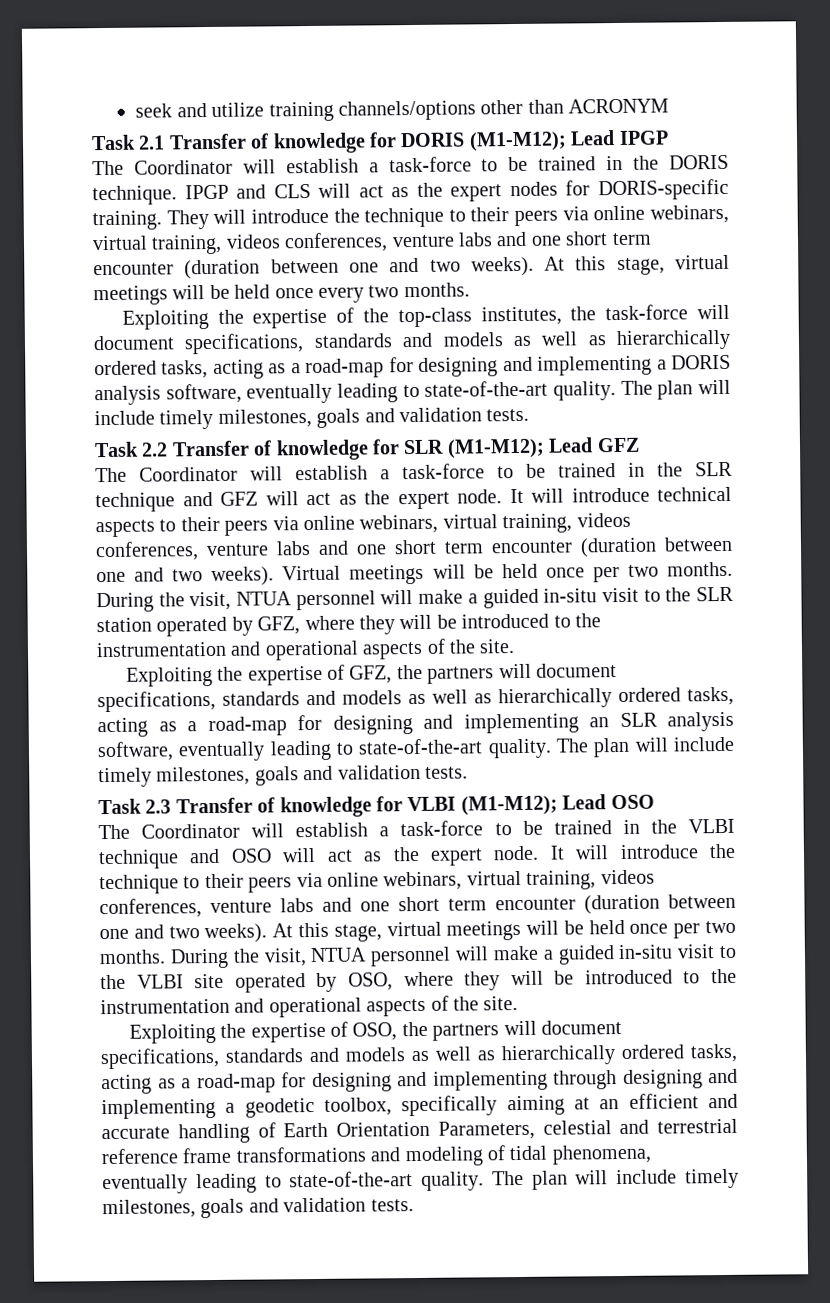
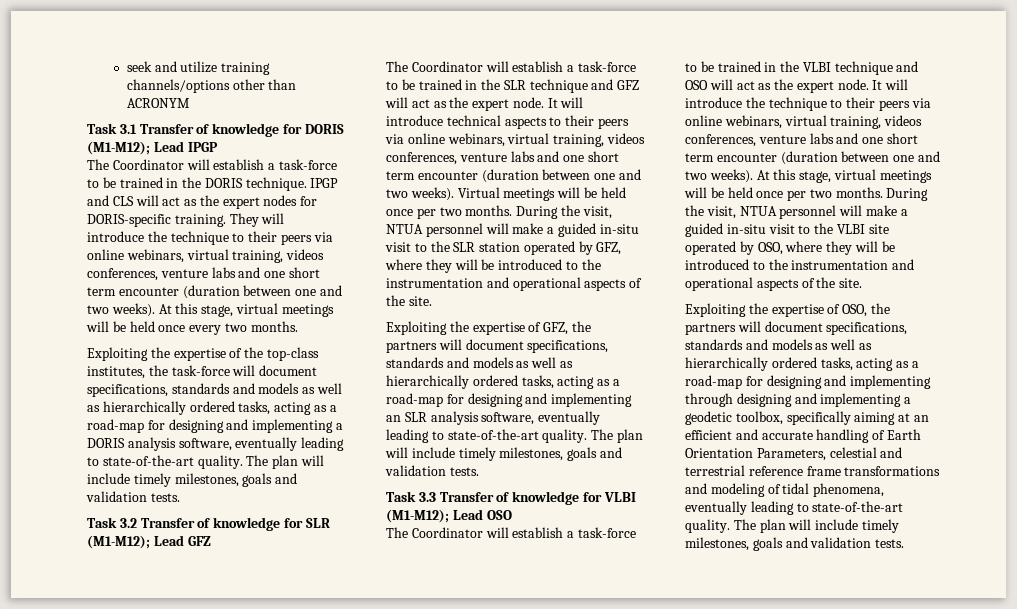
- Task 2.1 Transfer of knowledge for DORIS (M1-M12); Lead IPGP
+ Task 3.1 Transfer of knowledge for DORIS (M1-M12); Lead IPGP
- Task 2.2 Transfer of knowledge for SLR (M1-M12); Lead GFZ
+ Task 3.2 Transfer of knowledge for SLR (M1-M12); Lead GFZ
- Task 2.3 Transfer of knowledge for VLBI (M1-M12); Lead OSO
+ Task 3.3 Transfer of knowledge for VLBI (M1-M12); Lead OSO

